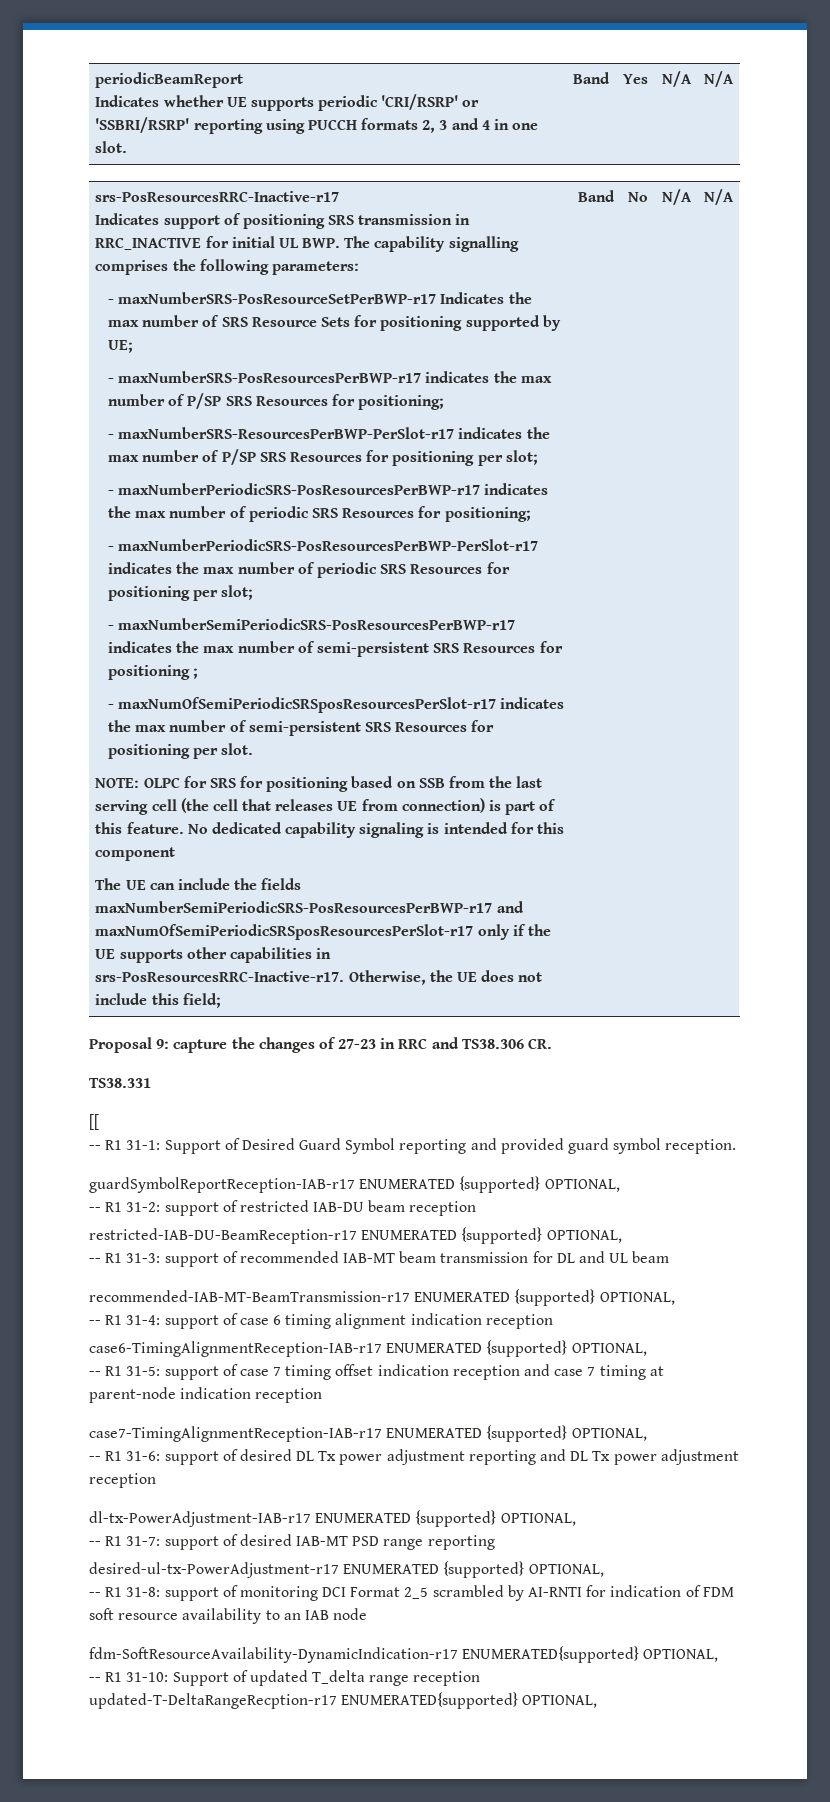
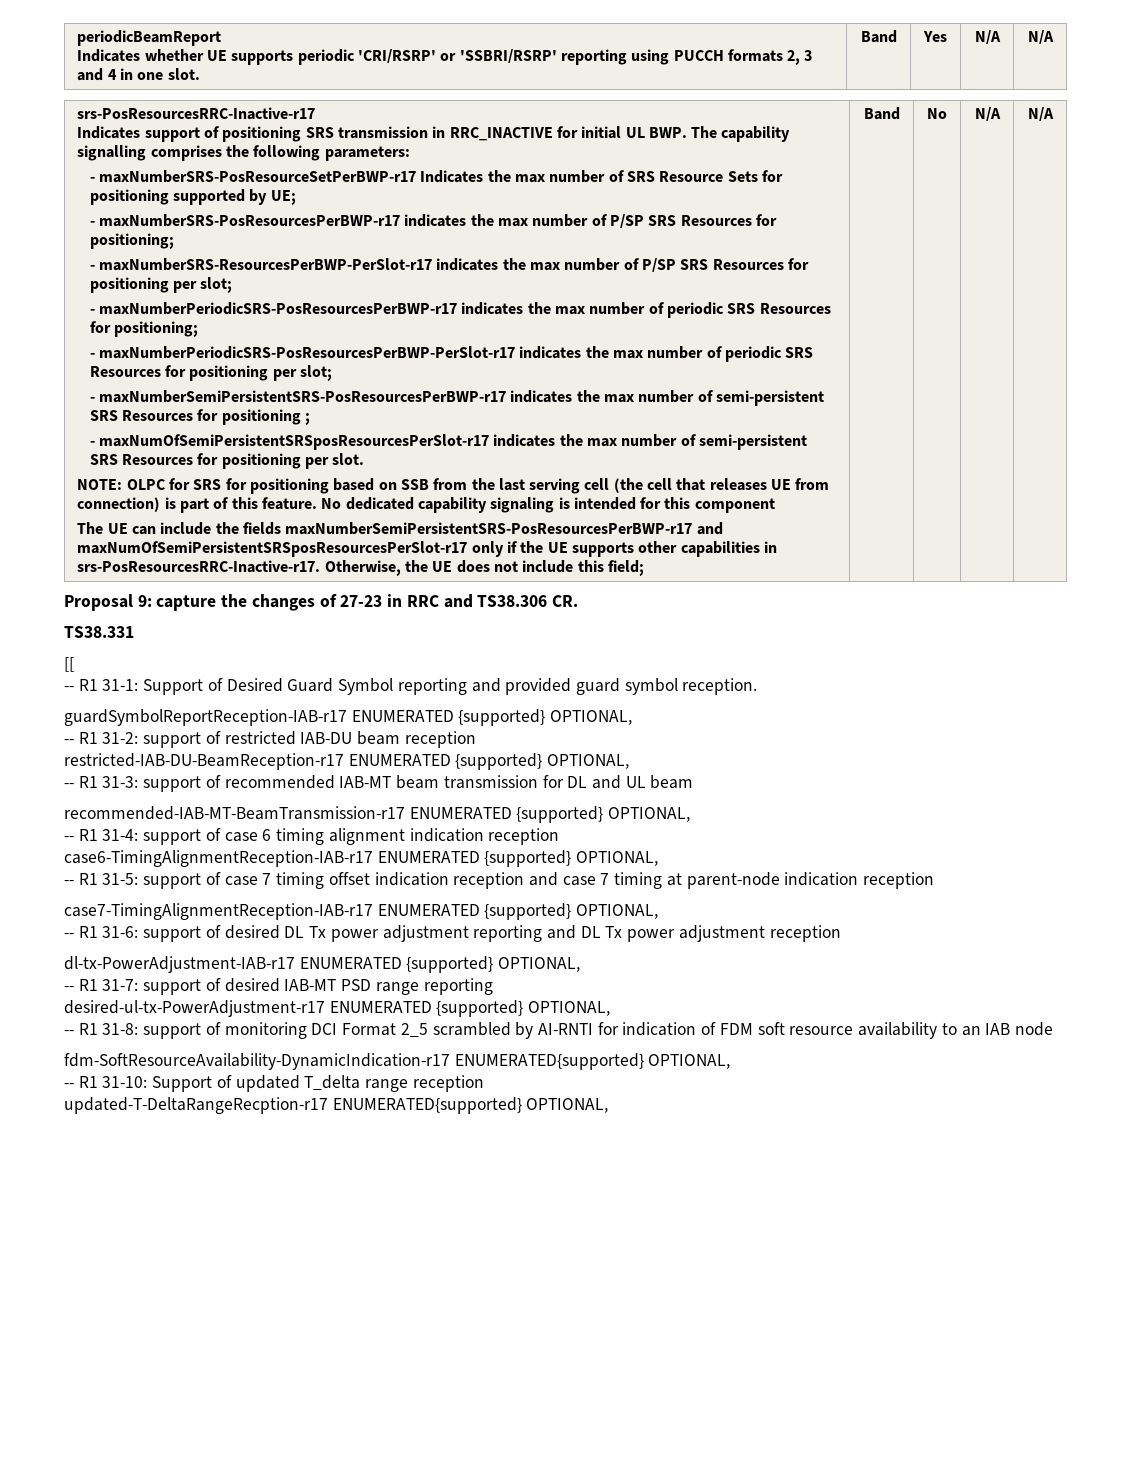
- - maxNumberSemiPeriodicSRS-PosResourcesPerBWP-r17 indicates the max number of semi-persistent SRS Resources for positioning ;
+ - maxNumberSemiPersistentSRS-PosResourcesPerBWP-r17 indicates the max number of semi-persistent SRS Resources for positioning ;
- - maxNumOfSemiPeriodicSRSposResourcesPerSlot-r17 indicates the max number of semi-persistent SRS Resources for positioning per slot.
+ - maxNumOfSemiPersistentSRSposResourcesPerSlot-r17 indicates the max number of semi-persistent SRS Resources for positioning per slot.
- The UE can include the fields maxNumberSemiPeriodicSRS-PosResourcesPerBWP-r17 and maxNumOfSemiPeriodicSRSposResourcesPerSlot-r17 only if the UE supports other capabilities in srs-PosResourcesRRC-Inactive-r17.
+ The UE can include the fields maxNumberSemiPersistentSRS-PosResourcesPerBWP-r17 and maxNumOfSemiPersistentSRSposResourcesPerSlot-r17 only if the UE supports other capabilities in srs-PosResourcesRRC-Inactive-r17.

